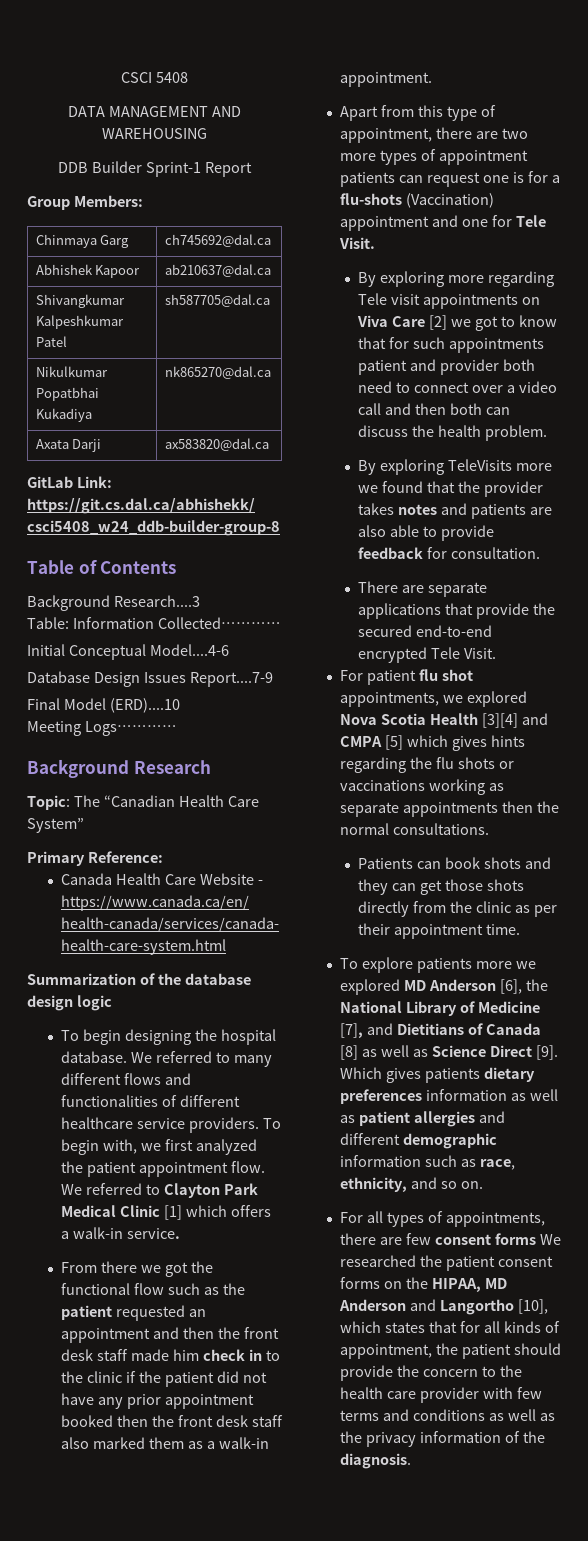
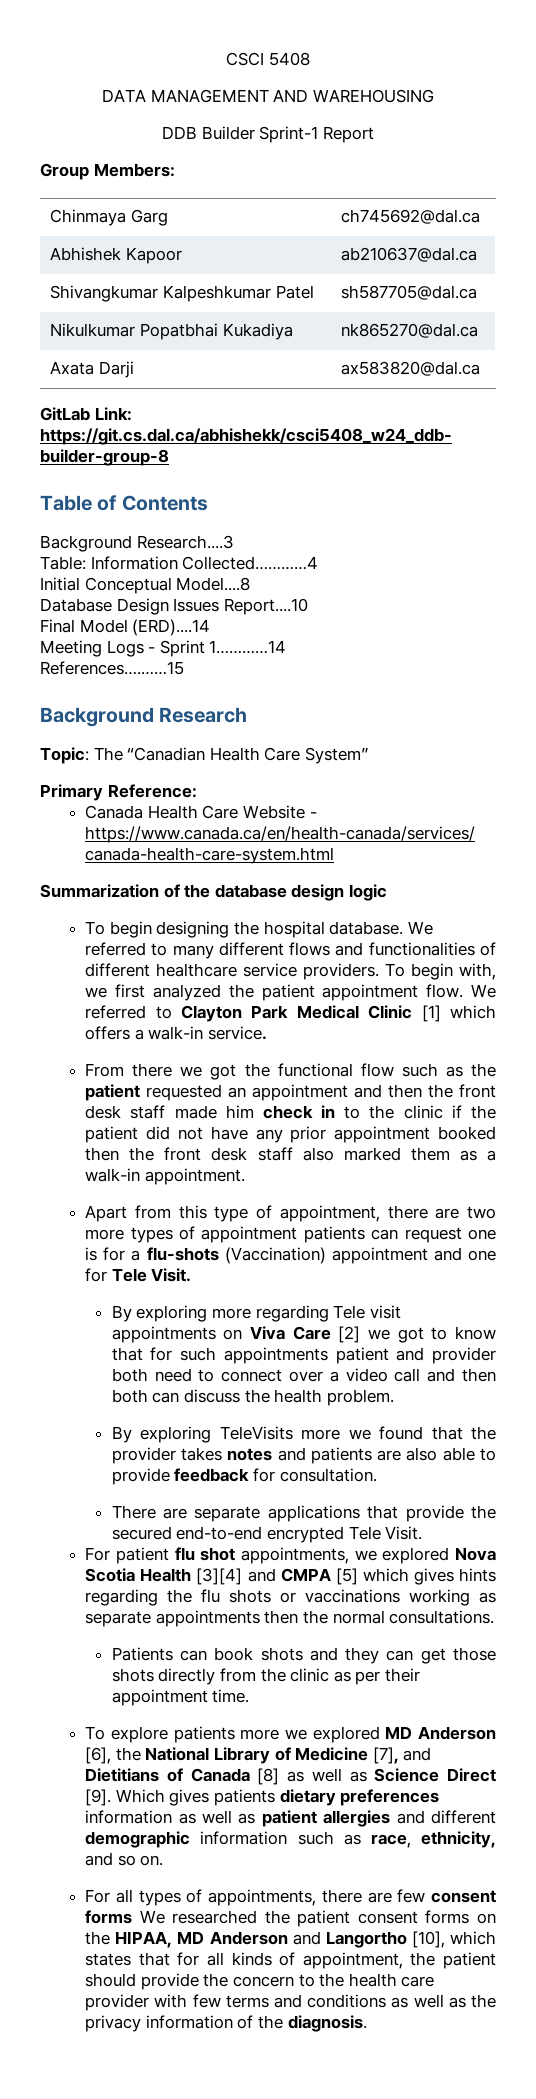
- Table: Information Collected…………
+ Table: Information Collected…………4
- Initial Conceptual Model....4-6
+ Initial Conceptual Model....8
- Database Design Issues Report....7-9
+ Database Design Issues Report....10
- Final Model (ERD)....10
+ Final Model (ERD)....14
- Meeting Logs…………
+ Meeting Logs - Sprint 1…………14
+ References….……15

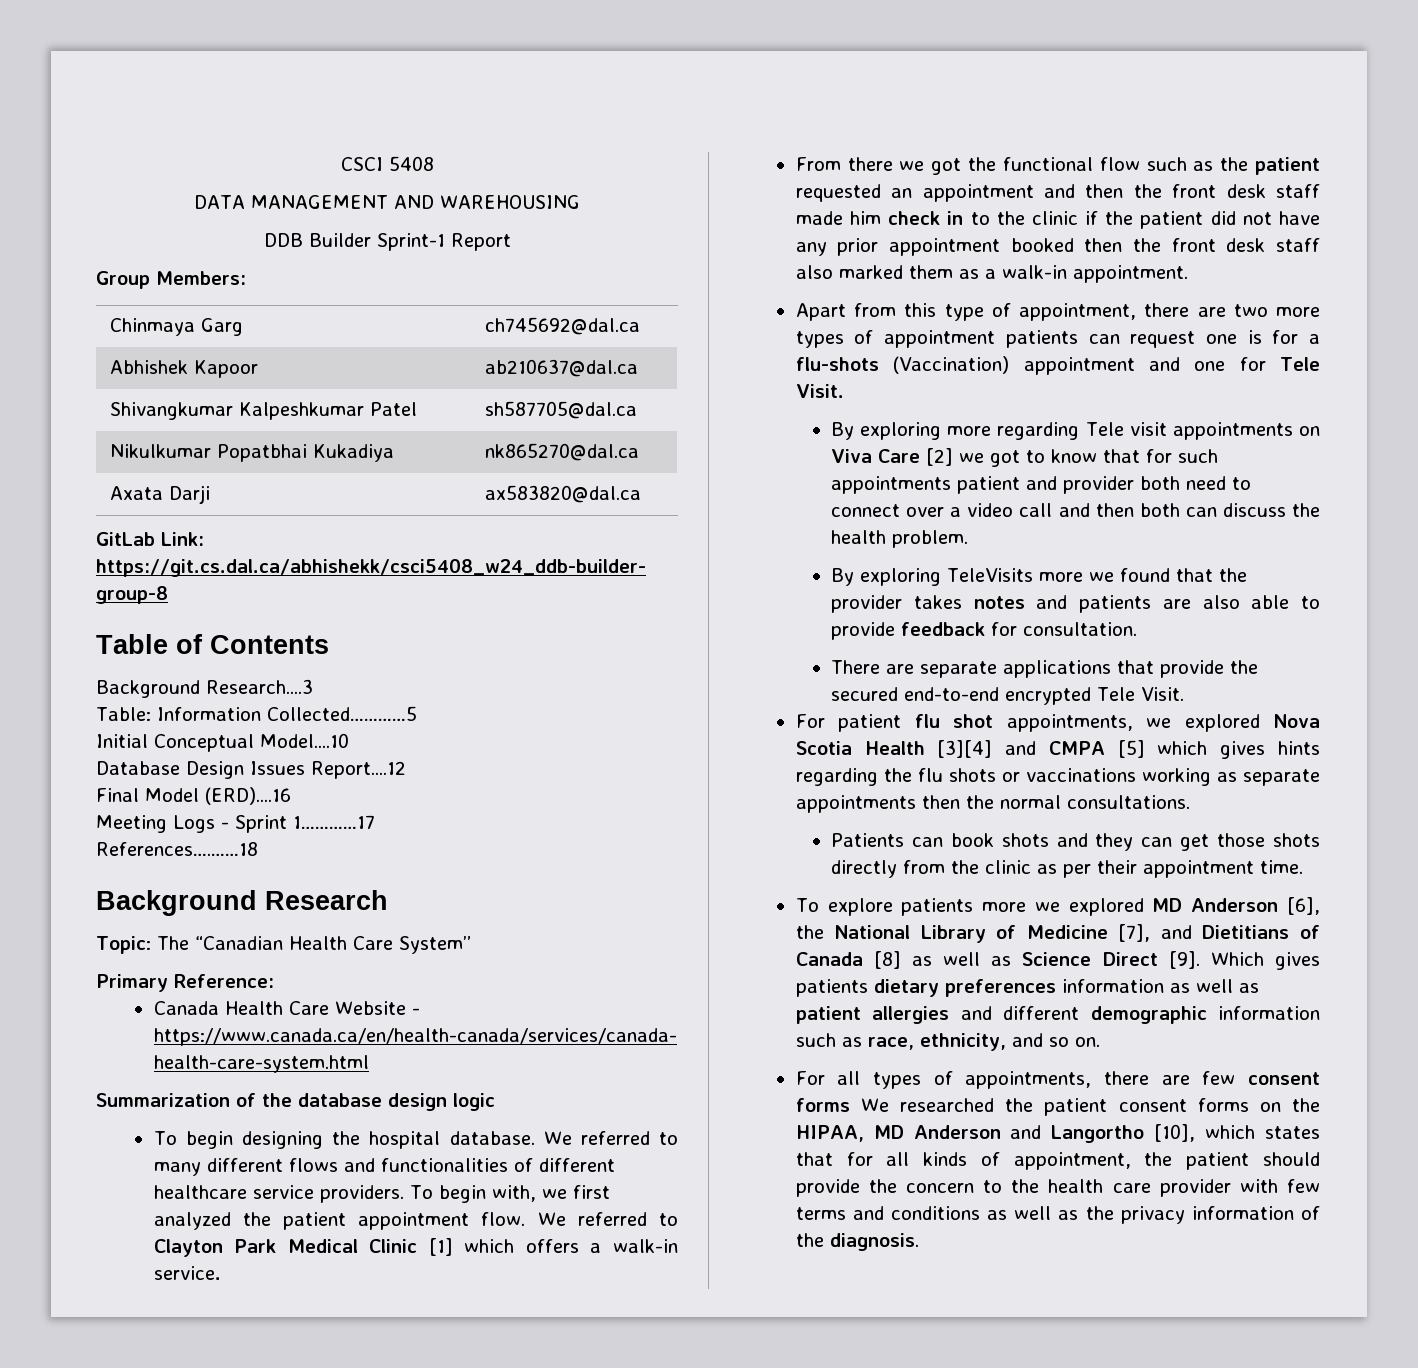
- Table: Information Collected…………4
+ Table: Information Collected…………5
- Initial Conceptual Model....8
+ Initial Conceptual Model....10
- Database Design Issues Report....10
+ Database Design Issues Report....12
- Final Model (ERD)....14
+ Final Model (ERD)....16
- Meeting Logs - Sprint 1…………14
- References….……15
+ Meeting Logs - Sprint 1…………17
+ References….……18

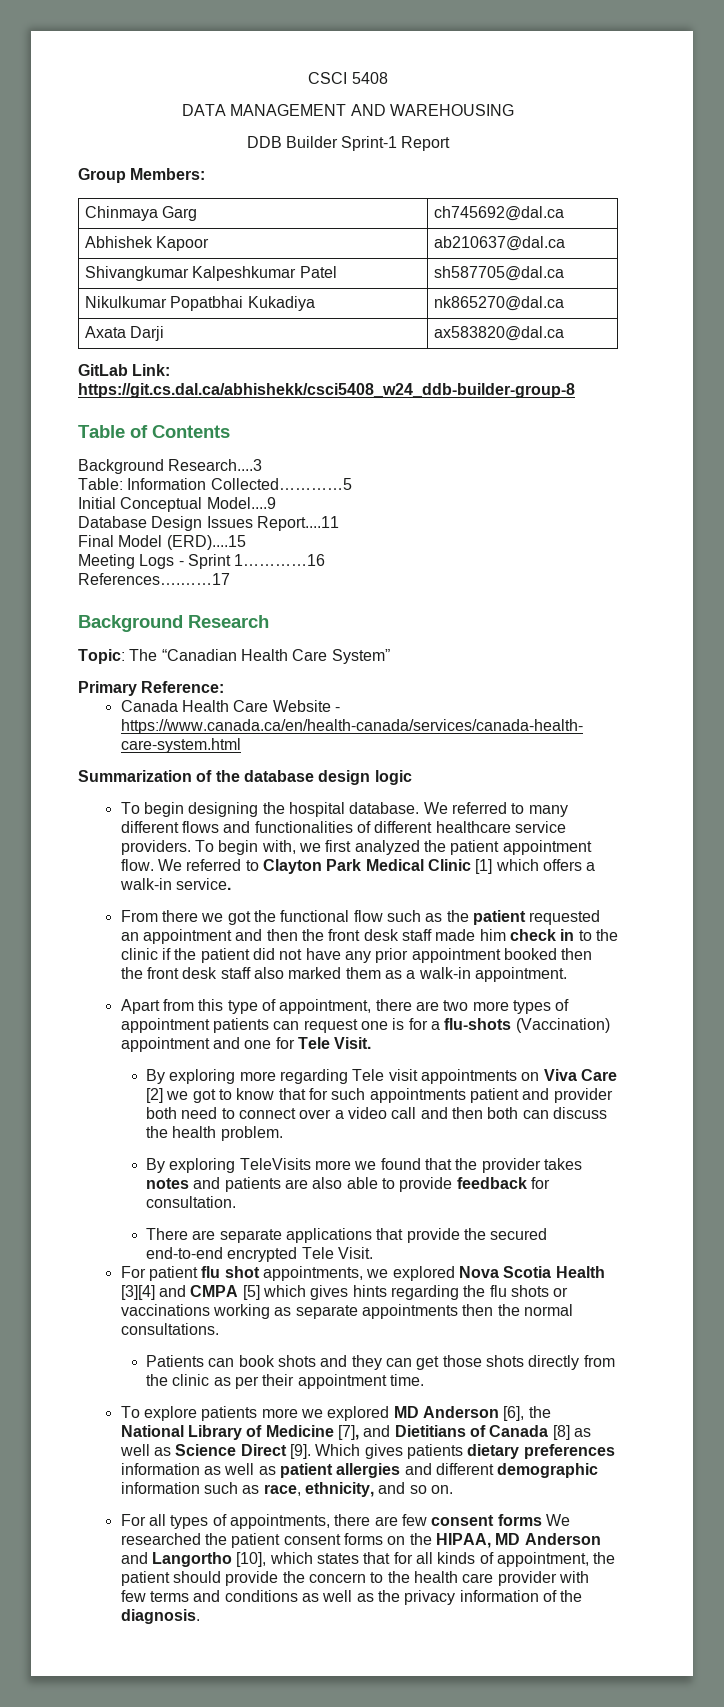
- Initial Conceptual Model....10
+ Initial Conceptual Model....9
- Database Design Issues Report....12
+ Database Design Issues Report....11
- Final Model (ERD)....16
+ Final Model (ERD)....15
- Meeting Logs - Sprint 1…………17
- References….……18
+ Meeting Logs - Sprint 1…………16
+ References….……17

